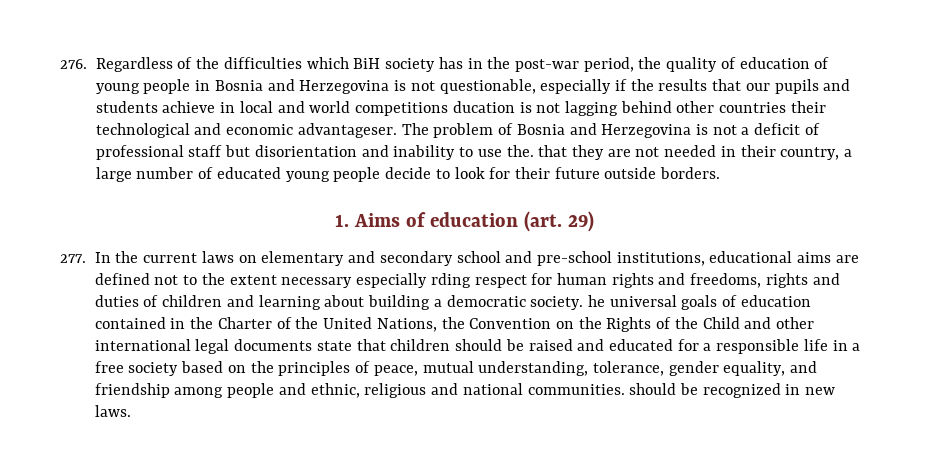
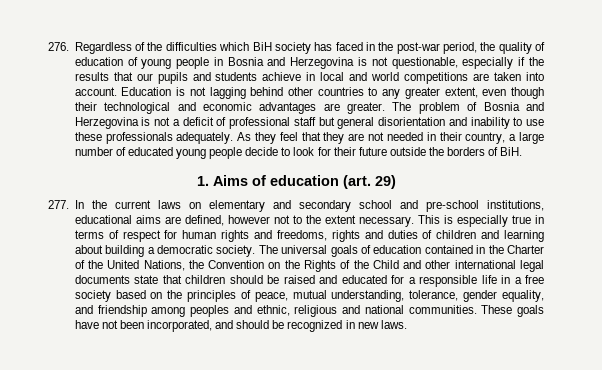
- 276. Regardless of the difficulties which BiH society has in the post-war period, the quality of education of young people in Bosnia and Herzegovina is not questionable, especially if the results that our pupils and students achieve in local and world competitions ducation is not lagging behind other countries their technological and economic advantageser.
+ 276. Regardless of the difficulties which BiH society has faced in the post-war period, the quality of education of young people in Bosnia and Herzegovina is not questionable, especially if the results that our pupils and students achieve in local and world competitions are taken into account. Education is not lagging behind other countries to any greater extent, even though their technological and economic advantages are greater.
- The problem of Bosnia and Herzegovina is not a deficit of professional staff but disorientation and inability to use the. that they are not needed in their country, a large number of educated young people decide to look for their future outside borders.
+ The problem of Bosnia and Herzegovina is not a deficit of professional staff but general disorientation and inability to use these professionals adequately. As they feel that they are not needed in their country, a large number of educated young people decide to look for their future outside the borders of BiH.
- 277. In the current laws on elementary and secondary school and pre-school institutions, educational aims are defined not to the extent necessary especially rding respect for human rights and freedoms, rights and duties of children and learning about building a democratic society. he universal goals of education contained in the Charter of the United Nations, the Convention on the Rights of the Child and other international legal documents state that children should be raised and educated for a responsible life in a free society based on the principles of peace, mutual understanding, tolerance, gender equality, and friendship among people and ethnic, religious and national communities. should be recognized in new laws.
+ 277. In the current laws on elementary and secondary school and pre-school institutions, educational aims are defined, however not to the extent necessary. This is especially true in terms of respect for human rights and freedoms, rights and duties of children and learning about building a democratic society. The universal goals of education contained in the Charter of the United Nations, the Convention on the Rights of the Child and other international legal documents state that children should be raised and educated for a responsible life in a free society based on the principles of peace, mutual understanding, tolerance, gender equality, and friendship among peoples and ethnic, religious and national communities. These goals have not been incorporated, and should be recognized in new laws.

